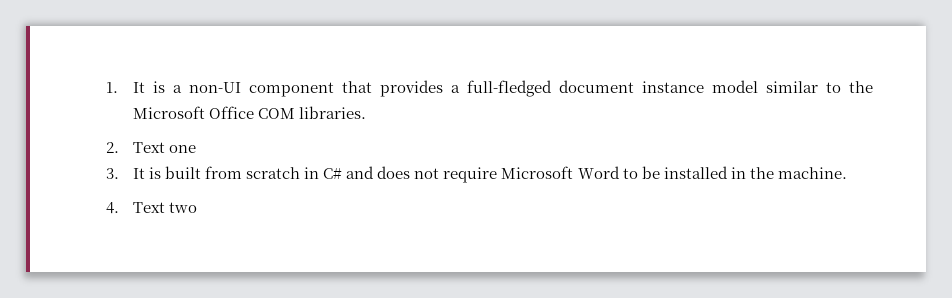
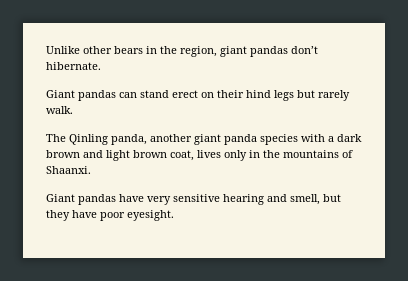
- 1. It is a non-UI component that provides a full-fledged document instance model similar to the Microsoft Office COM libraries.
- 2. Text one
- 3. It is built from scratch in C# and does not require Microsoft Word to be installed in the machine.
- 4. Text two
+ Unlike other bears in the region, giant pandas don’t hibernate.
+ Giant pandas can stand erect on their hind legs but rarely walk.
+ The Qinling panda, another giant panda species with a dark brown and light brown coat, lives only in the mountains of Shaanxi.
+ Giant pandas have very sensitive hearing and smell, but they have poor eyesight.

